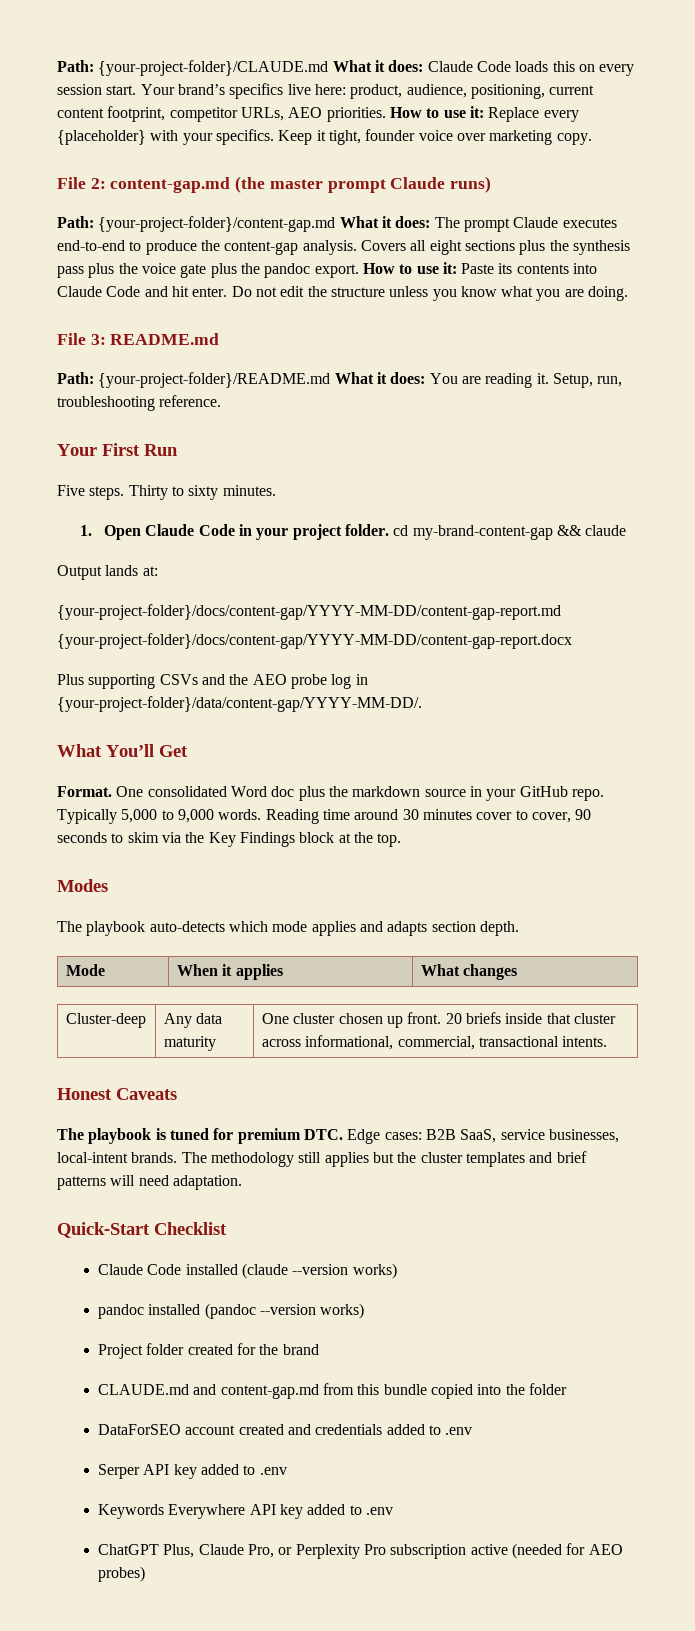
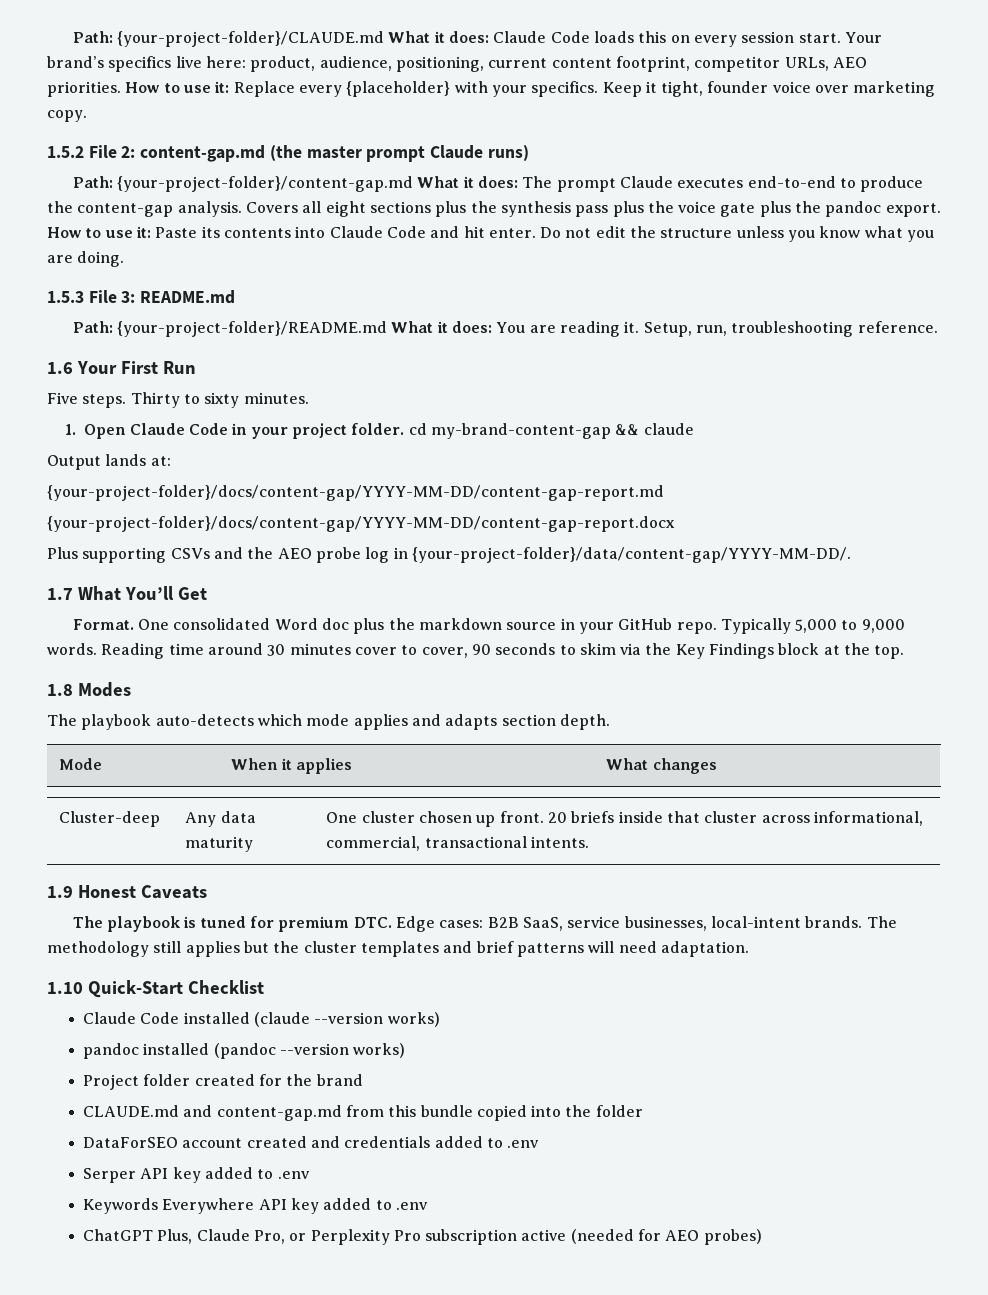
- File 2: content-gap.md (the master prompt Claude runs)
+ 1.5.2 File 2: content-gap.md (the master prompt Claude runs)
- File 3: README.md
+ 1.5.3 File 3: README.md
- Your First Run
+ 1.6 Your First Run
- What You’ll Get
+ 1.7 What You’ll Get
- Modes
+ 1.8 Modes
- Honest Caveats
+ 1.9 Honest Caveats
- Quick-Start Checklist
+ 1.10 Quick-Start Checklist

